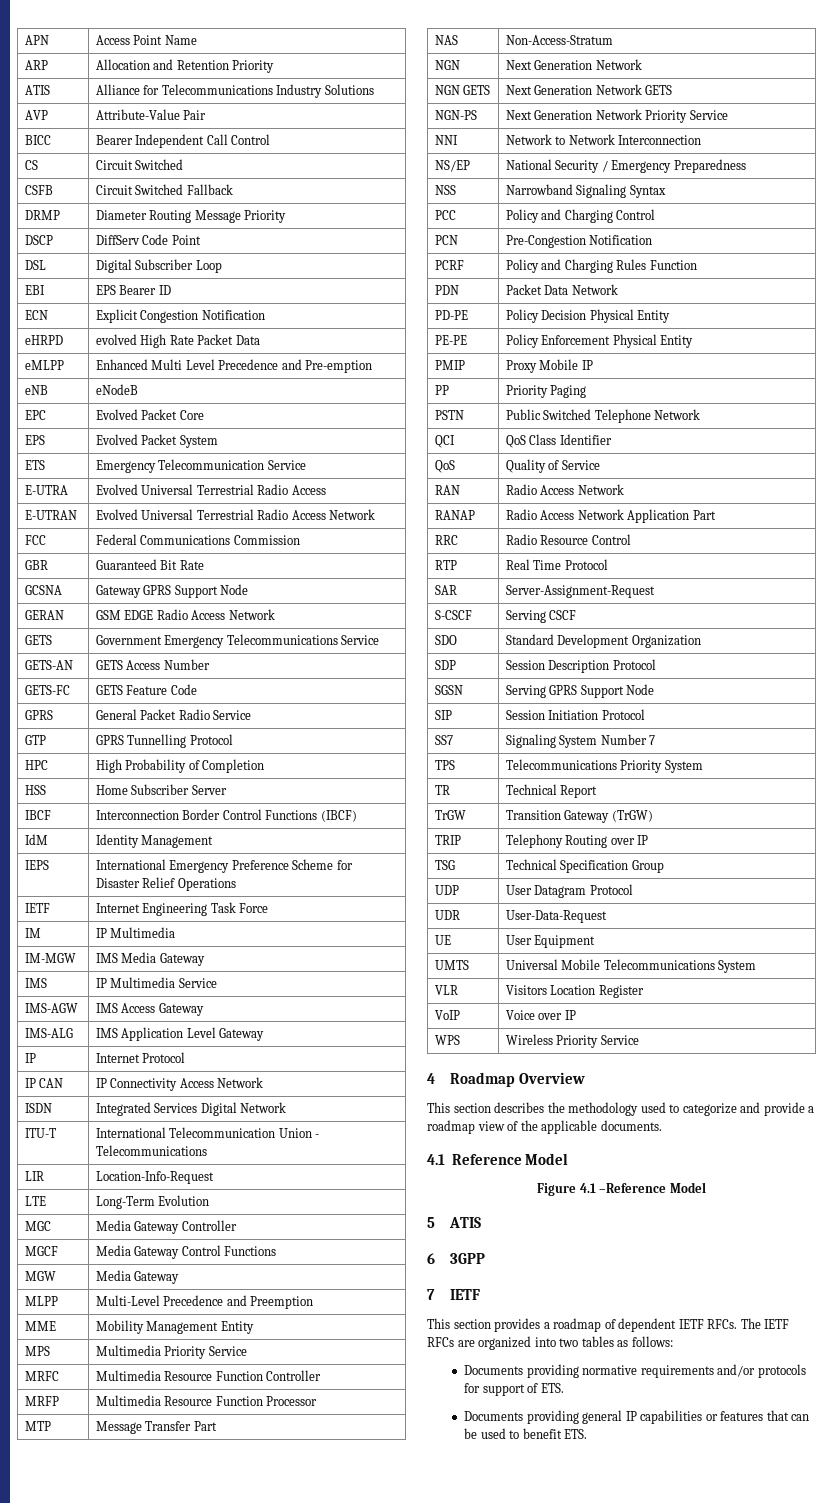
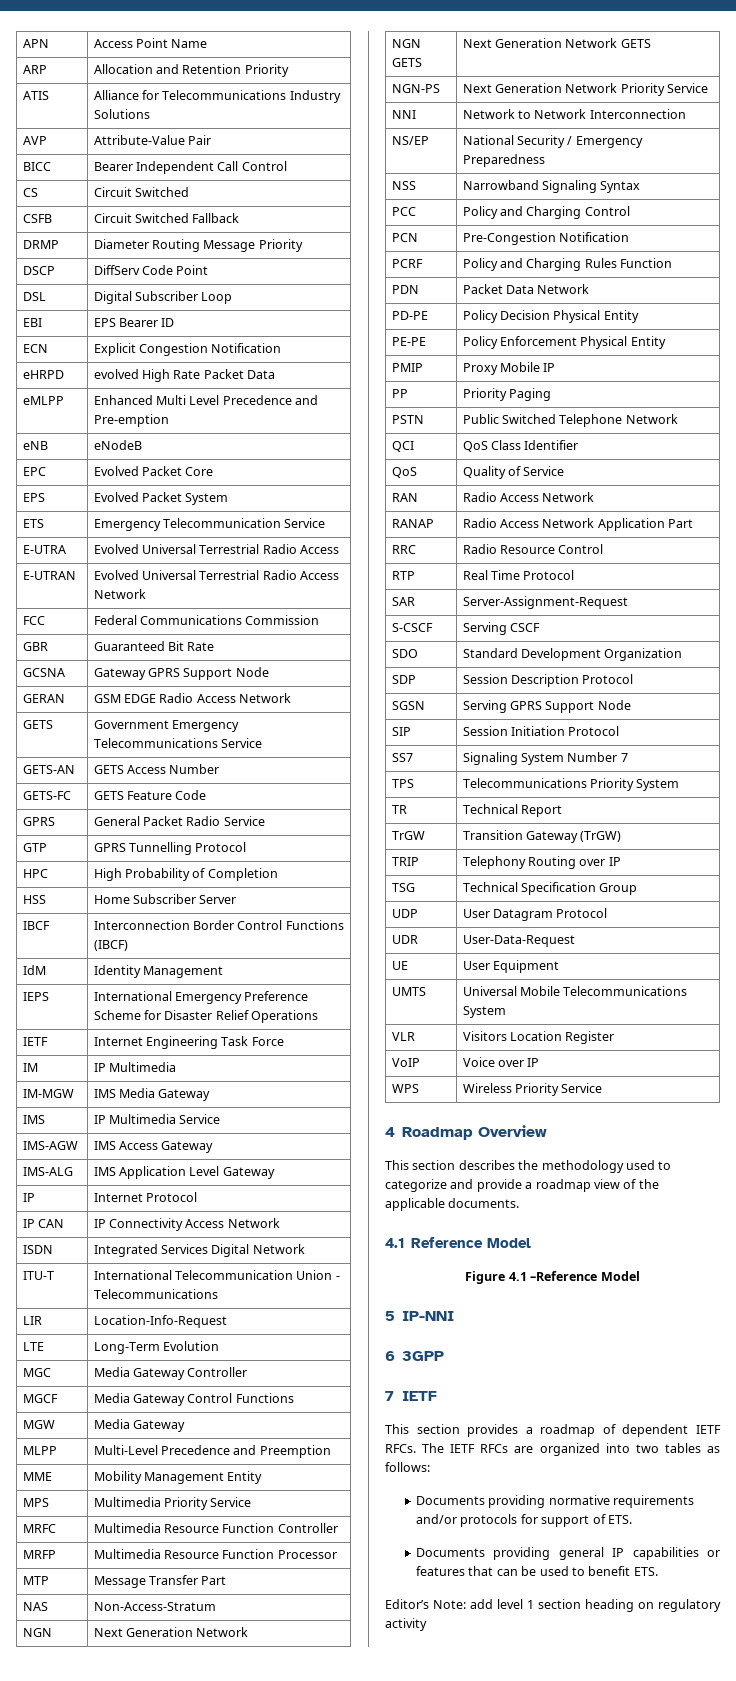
- 5 ATIS
+ 5 IP-NNI
+ Editor’s Note: add level 1 section heading on regulatory activity

